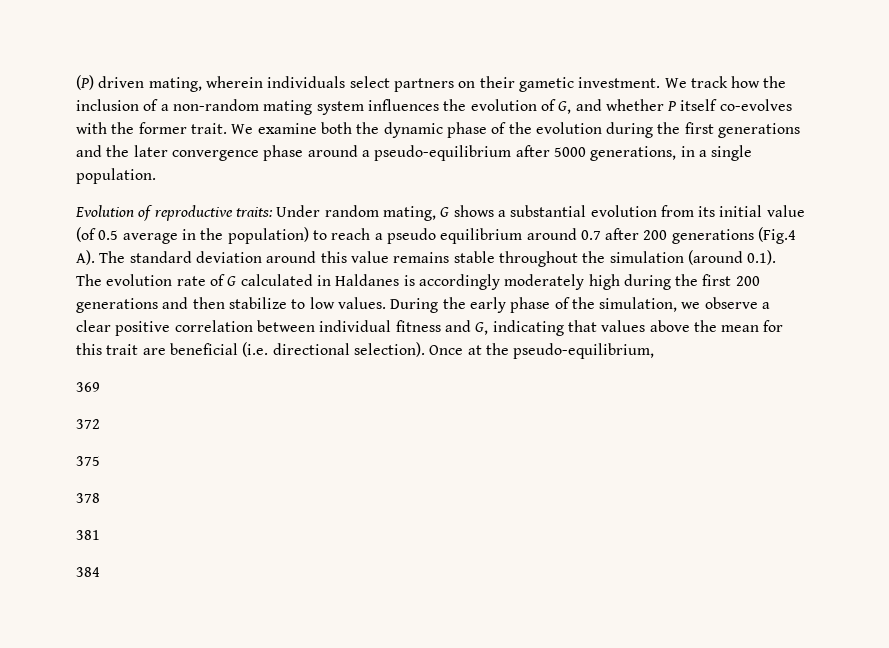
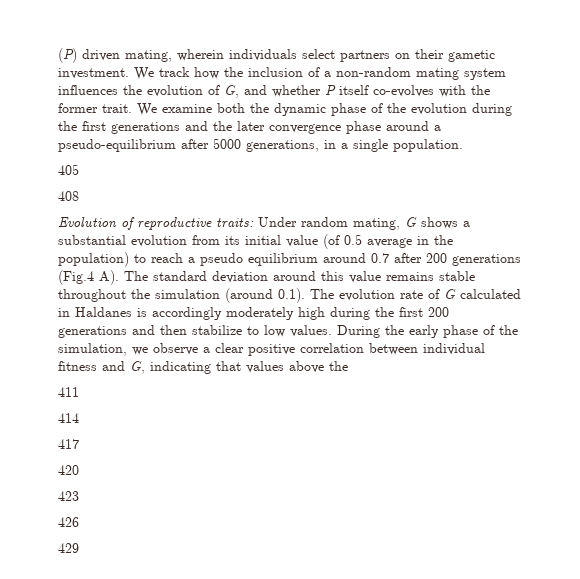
+ 405
+ 408
- During the early phase of the simulation, we observe a clear positive correlation between individual fitness and G, indicating that values above the mean for this trait are beneficial (i.e. directional selection). Once at the pseudo-equilibrium,
- 369
- 372
- 375
- 378
- 381
- 384
+ During the early phase of the simulation, we observe a clear positive correlation between individual fitness and G, indicating that values above the
+ 411
+ 414
+ 417
+ 420
+ 423
+ 426
+ 429

